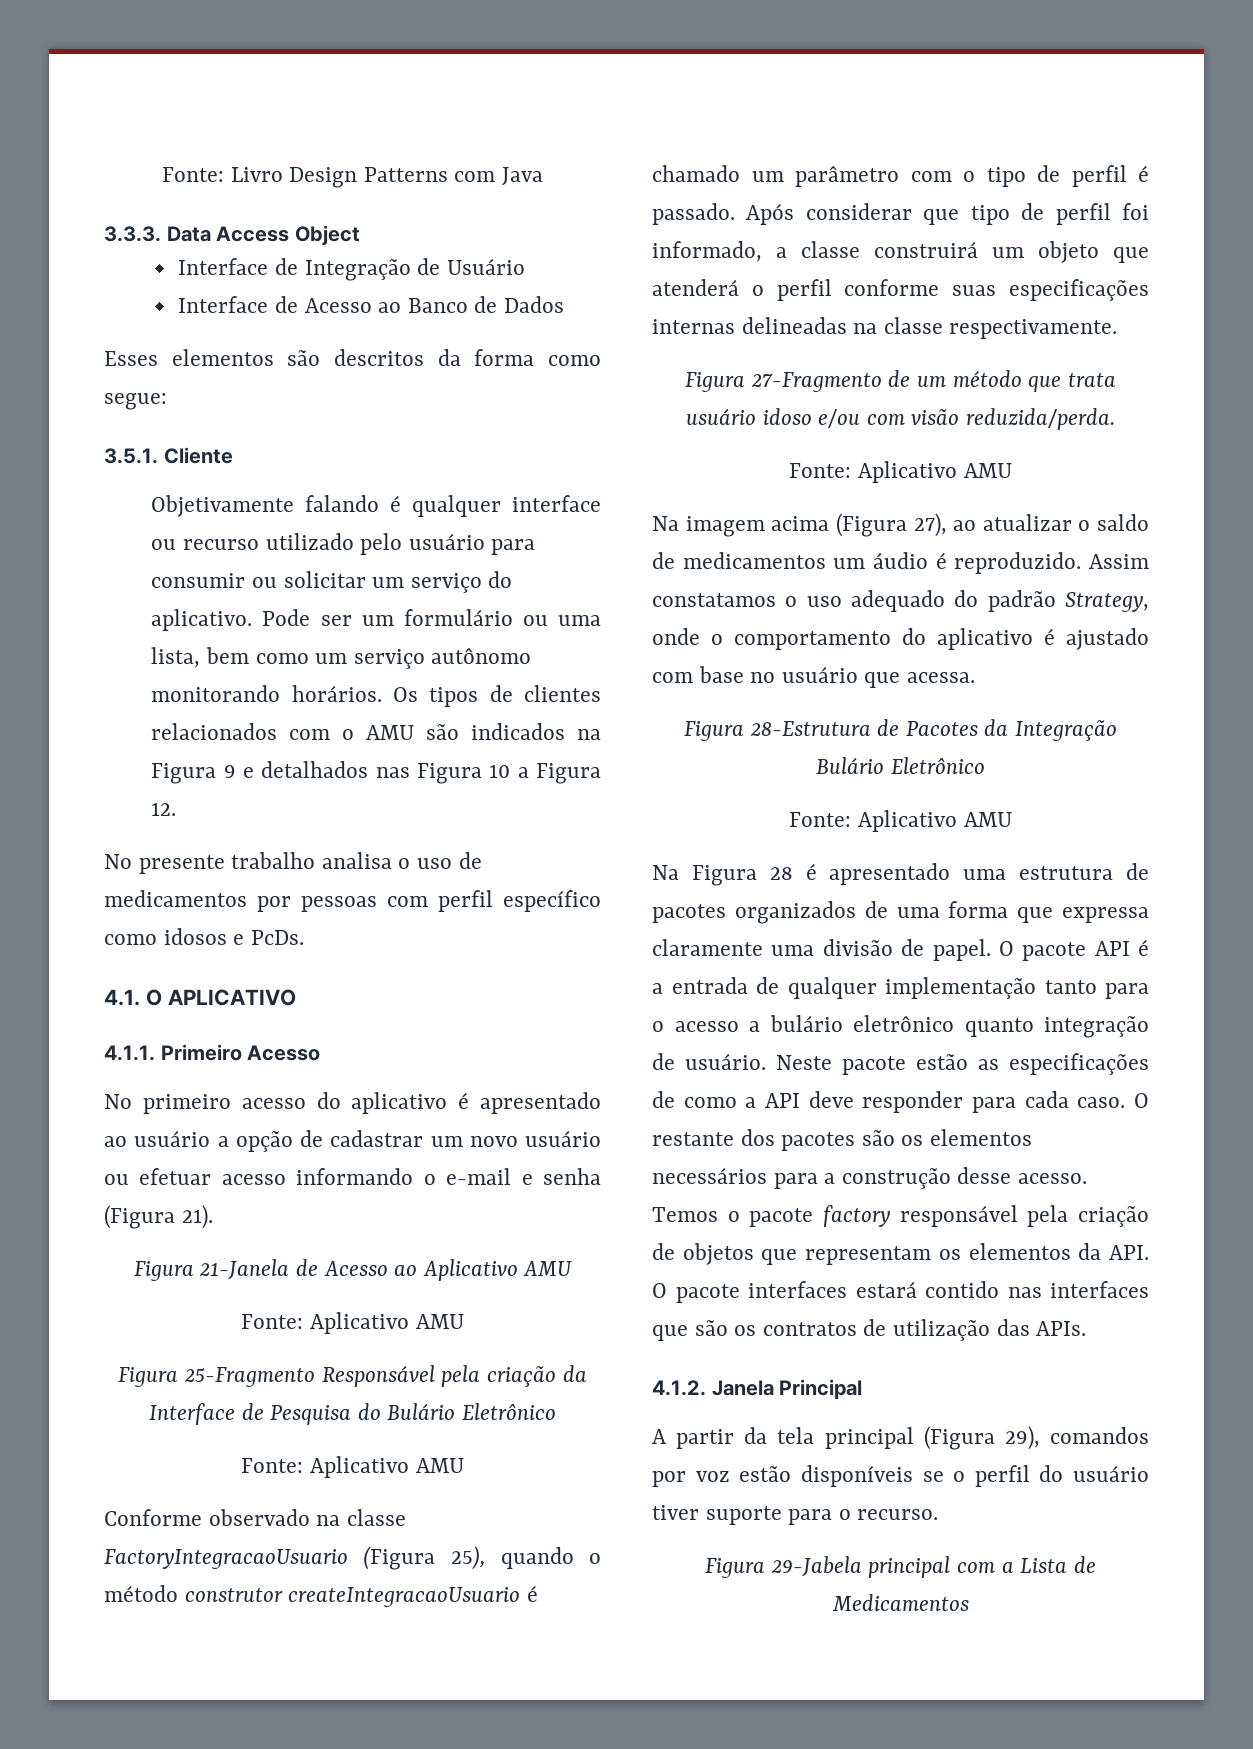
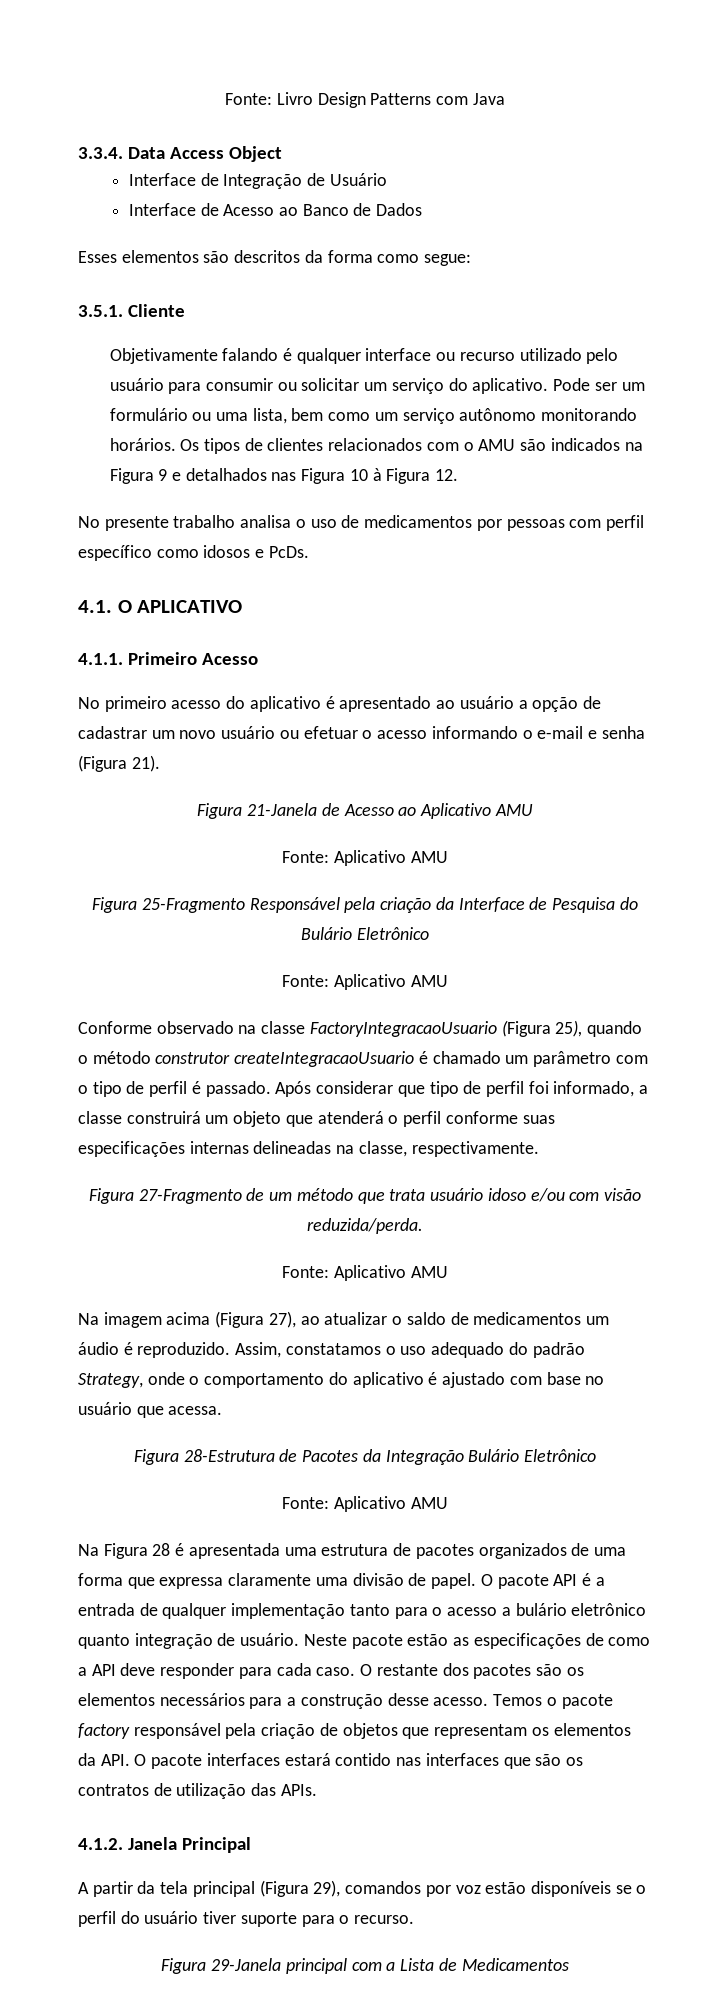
- 3.3.3. Data Access Object
+ 3.3.4. Data Access Object
- Os tipos de clientes relacionados com o AMU são indicados na Figura 9 e detalhados nas Figura 10 a Figura 12.
+ Os tipos de clientes relacionados com o AMU são indicados na Figura 9 e detalhados nas Figura 10 à Figura 12.
- No primeiro acesso do aplicativo é apresentado ao usuário a opção de cadastrar um novo usuário ou efetuar acesso informando o e-mail e senha (Figura 21).
+ No primeiro acesso do aplicativo é apresentado ao usuário a opção de cadastrar um novo usuário ou efetuar o acesso informando o e-mail e senha (Figura 21).
- Após considerar que tipo de perfil foi informado, a classe construirá um objeto que atenderá o perfil conforme suas especificações internas delineadas na classe respectivamente.
+ Após considerar que tipo de perfil foi informado, a classe construirá um objeto que atenderá o perfil conforme suas especificações internas delineadas na classe, respectivamente.
- Assim constatamos o uso adequado do padrão Strategy, onde o comportamento do aplicativo é ajustado com base no usuário que acessa.
+ Assim, constatamos o uso adequado do padrão Strategy, onde o comportamento do aplicativo é ajustado com base no usuário que acessa.
- Na Figura 28 é apresentado uma estrutura de pacotes organizados de uma forma que expressa claramente uma divisão de papel.
+ Na Figura 28 é apresentada uma estrutura de pacotes organizados de uma forma que expressa claramente uma divisão de papel.
- Figura 29-Jabela principal com a Lista de Medicamentos
+ Figura 29-Janela principal com a Lista de Medicamentos

